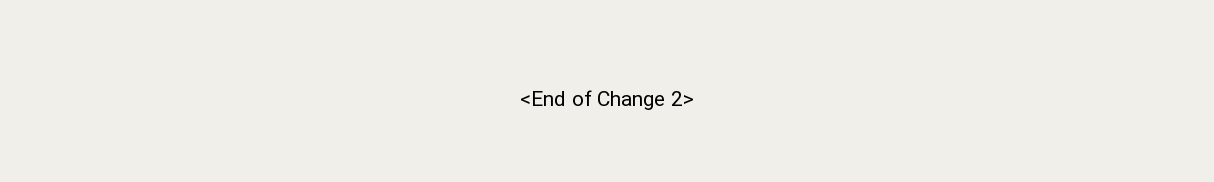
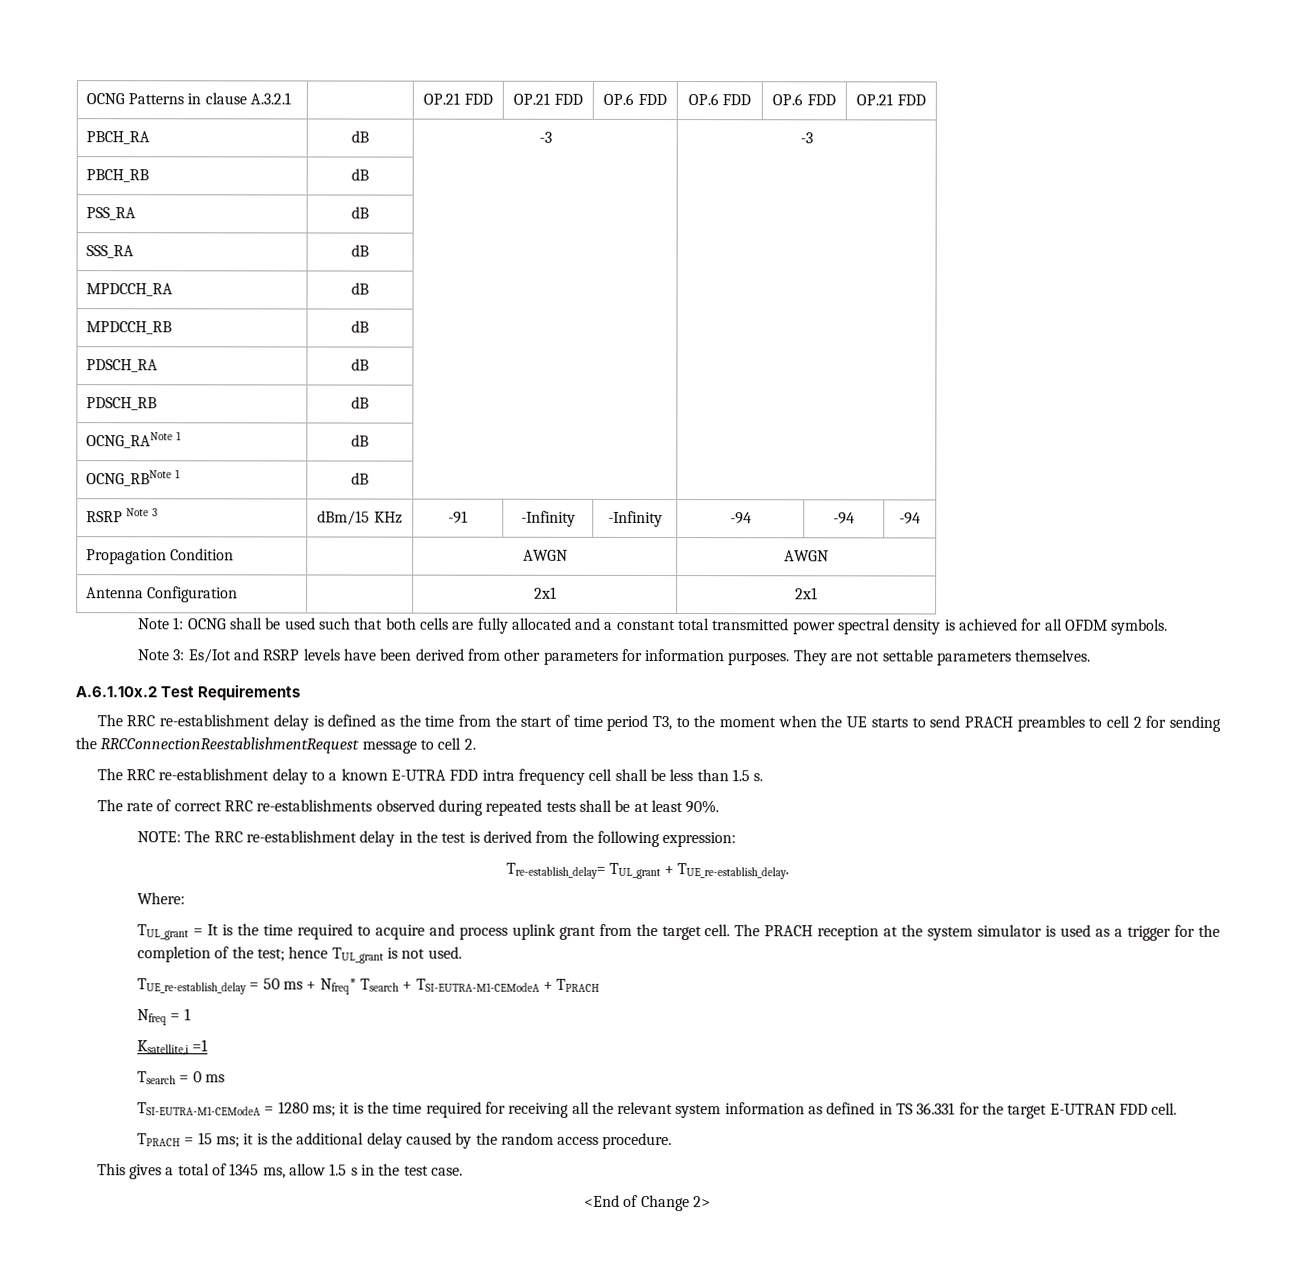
+ OCNG Patterns in clause A.3.2.1 | | OP.21 FDD | OP.21 FDD | OP.6 FDD | OP.6 FDD | OP.6 FDD | OP.21 FDD
+ PBCH_RA | dB | -3 | -3
+ PBCH_RB | dB | |
+ PSS_RA | dB | |
+ SSS_RA | dB | |
+ MPDCCH_RA | dB | |
+ MPDCCH_RB | dB | |
+ PDSCH_RA | dB | |
+ PDSCH_RB | dB | |
+ OCNG_RANote 1 | dB | |
+ OCNG_RBNote 1 | dB | |
+ RSRP Note 3 | dBm/15 KHz | -91 | -Infinity | -Infinity | -94 | -94 | -94
+ Propagation Condition | | AWGN | AWGN
+ Antenna Configuration | | 2x1 | 2x1
+ Note 1: OCNG shall be used such that both cells are fully allocated and a constant total transmitted power spectral density is achieved for all OFDM symbols.
+ Note 3: Es/Iot and RSRP levels have been derived from other parameters for information purposes. They are not settable parameters themselves.
+ A.6.1.10x.2 Test Requirements
+ The RRC re-establishment delay is defined as the time from the start of time period T3, to the moment when the UE starts to send PRACH preambles to cell 2 for sending the RRCConnectionReestablishmentRequest message to cell 2.
+ The RRC re-establishment delay to a known E-UTRA FDD intra frequency cell shall be less than 1.5 s.
+ The rate of correct RRC re-establishments observed during repeated tests shall be at least 90%.
+ NOTE: The RRC re-establishment delay in the test is derived from the following expression:
+ Tre-establish_delay= TUL_grant + TUE_re-establish_delay.
+ Where:
+ TUL_grant = It is the time required to acquire and process uplink grant from the target cell. The PRACH reception at the system simulator is used as a trigger for the completion of the test; hence TUL_grant is not used.
+ TUE_re-establish_delay = 50 ms + Nfreq* Tsearch + TSI-EUTRA-M1-CEModeA + TPRACH
+ Nfreq = 1
+ Ksatellite,i =1
+ Tsearch = 0 ms
+ TSI-EUTRA-M1-CEModeA = 1280 ms; it is the time required for receiving all the relevant system information as defined in TS 36.331 for the target E-UTRAN FDD cell.
+ TPRACH = 15 ms; it is the additional delay caused by the random access procedure.
+ This gives a total of 1345 ms, allow 1.5 s in the test case.

